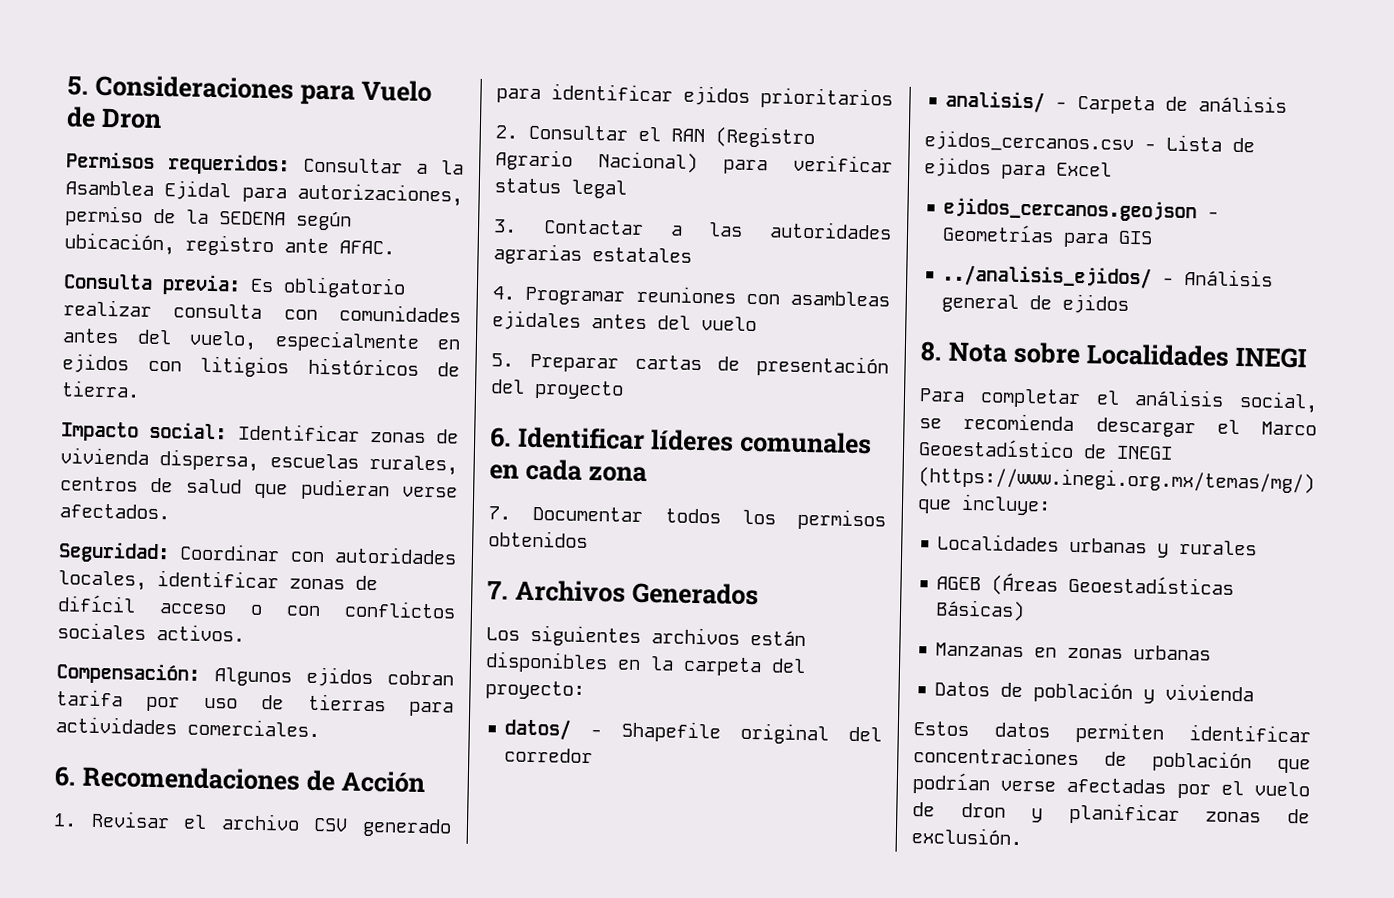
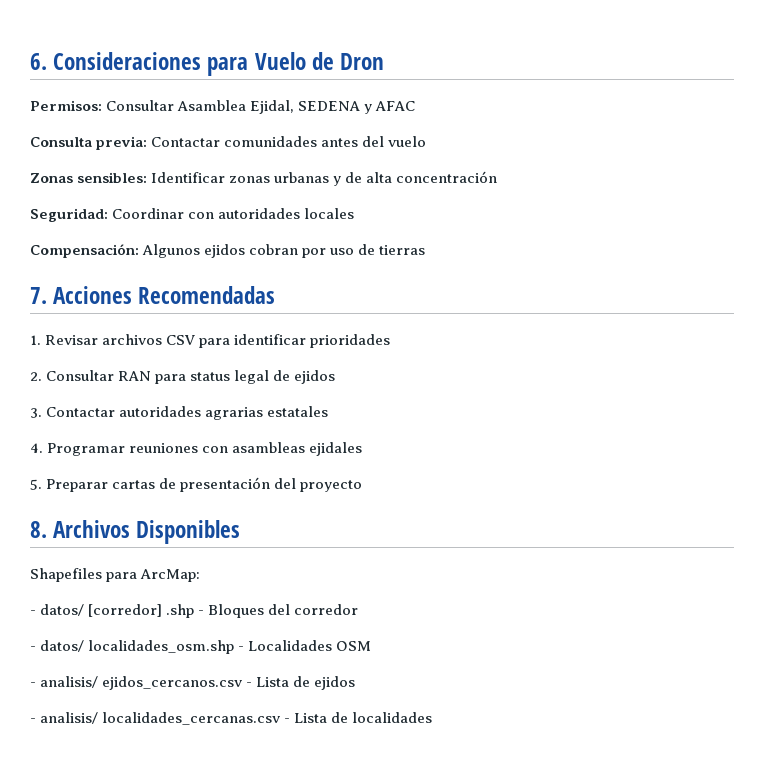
- 5. Consideraciones para Vuelo de Dron
+ 6. Consideraciones para Vuelo de Dron
- Permisos requeridos: Consultar a la Asamblea Ejidal para autorizaciones, permiso de la SEDENA según ubicación, registro ante AFAC.
- Consulta previa: Es obligatorio realizar consulta con comunidades antes del vuelo, especialmente en ejidos con litigios históricos de tierra.
- Impacto social: Identificar zonas de vivienda dispersa, escuelas rurales, centros de salud que pudieran verse afectados.
- Seguridad: Coordinar con autoridades locales, identificar zonas de difícil acceso o con conflictos sociales activos.
+ Permisos: Consultar Asamblea Ejidal, SEDENA y AFAC
+ Consulta previa: Contactar comunidades antes del vuelo
+ Zonas sensibles: Identificar zonas urbanas y de alta concentración
+ Seguridad: Coordinar con autoridades locales
- Compensación: Algunos ejidos cobran tarifa por uso de tierras para actividades comerciales.
- 6. Recomendaciones de Acción
- 1. Revisar el archivo CSV generado para identificar ejidos prioritarios
- 2. Consultar el RAN (Registro Agrario Nacional) para verificar status legal
+ Compensación: Algunos ejidos cobran por uso de tierras
+ 7. Acciones Recomendadas
+ 1. Revisar archivos CSV para identificar prioridades
+ 2. Consultar RAN para status legal de ejidos
- 3. Contactar a las autoridades agrarias estatales
+ 3. Contactar autoridades agrarias estatales
- 4. Programar reuniones con asambleas ejidales antes del vuelo
+ 4. Programar reuniones con asambleas ejidales
- 6. Identificar líderes comunales en cada zona
- 7. Documentar todos los permisos obtenidos
- 7. Archivos Generados
- Los siguientes archivos están disponibles en la carpeta del proyecto:
- datos/ - Shapefile original del corredor
- analisis/ - Carpeta de análisis
- ejidos_cercanos.csv - Lista de ejidos para Excel
- ejidos_cercanos.geojson - Geometrías para GIS
- ../analisis_ejidos/ - Análisis general de ejidos
- 8. Nota sobre Localidades INEGI
- Para completar el análisis social, se recomienda descargar el Marco Geoestadístico de INEGI (https://www.inegi.org.mx/temas/mg/) que incluye:
- Localidades urbanas y rurales
- AGEB (Áreas Geoestadísticas Básicas)
- Manzanas en zonas urbanas
- Datos de población y vivienda
- Estos datos permiten identificar concentraciones de población que podrían verse afectadas por el vuelo de dron y planificar zonas de exclusión.
+ 8. Archivos Disponibles
+ Shapefiles para ArcMap:
+ - datos/ [corredor] .shp - Bloques del corredor
+ - datos/ localidades_osm.shp - Localidades OSM
+ - analisis/ ejidos_cercanos.csv - Lista de ejidos
+ - analisis/ localidades_cercanas.csv - Lista de localidades

